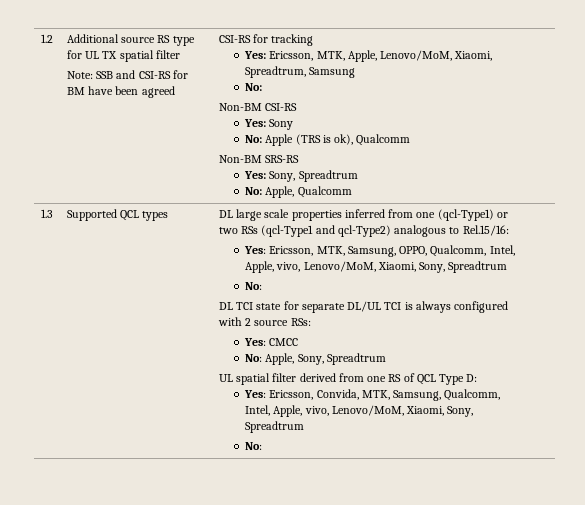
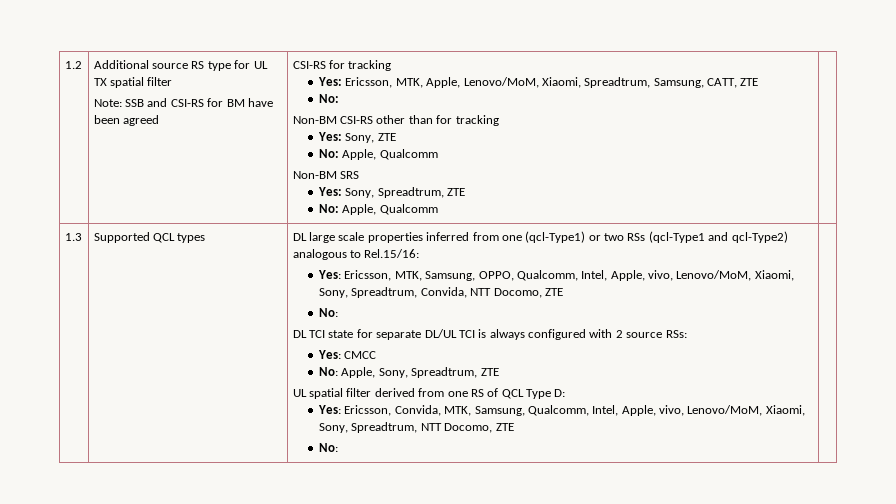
- Yes: Ericsson, MTK, Apple, Lenovo/MoM, Xiaomi, Spreadtrum, Samsung
+ Yes: Ericsson, MTK, Apple, Lenovo/MoM, Xiaomi, Spreadtrum, Samsung, CATT, ZTE
- Non-BM CSI-RS
- Yes: Sony
- No: Apple (TRS is ok), Qualcomm
+ Non-BM CSI-RS other than for tracking
+ Yes: Sony, ZTE
+ No: Apple, Qualcomm
- Non-BM SRS-RS
- Yes: Sony, Spreadtrum
+ Non-BM SRS
+ Yes: Sony, Spreadtrum, ZTE
- Yes: Ericsson, MTK, Samsung, OPPO, Qualcomm, Intel, Apple, vivo, Lenovo/MoM, Xiaomi, Sony, Spreadtrum
+ Yes: Ericsson, MTK, Samsung, OPPO, Qualcomm, Intel, Apple, vivo, Lenovo/MoM, Xiaomi, Sony, Spreadtrum, Convida, NTT Docomo, ZTE
- No: Apple, Sony, Spreadtrum
+ No: Apple, Sony, Spreadtrum, ZTE
- Yes: Ericsson, Convida, MTK, Samsung, Qualcomm, Intel, Apple, vivo, Lenovo/MoM, Xiaomi, Sony, Spreadtrum
+ Yes: Ericsson, Convida, MTK, Samsung, Qualcomm, Intel, Apple, vivo, Lenovo/MoM, Xiaomi, Sony, Spreadtrum, NTT Docomo, ZTE

